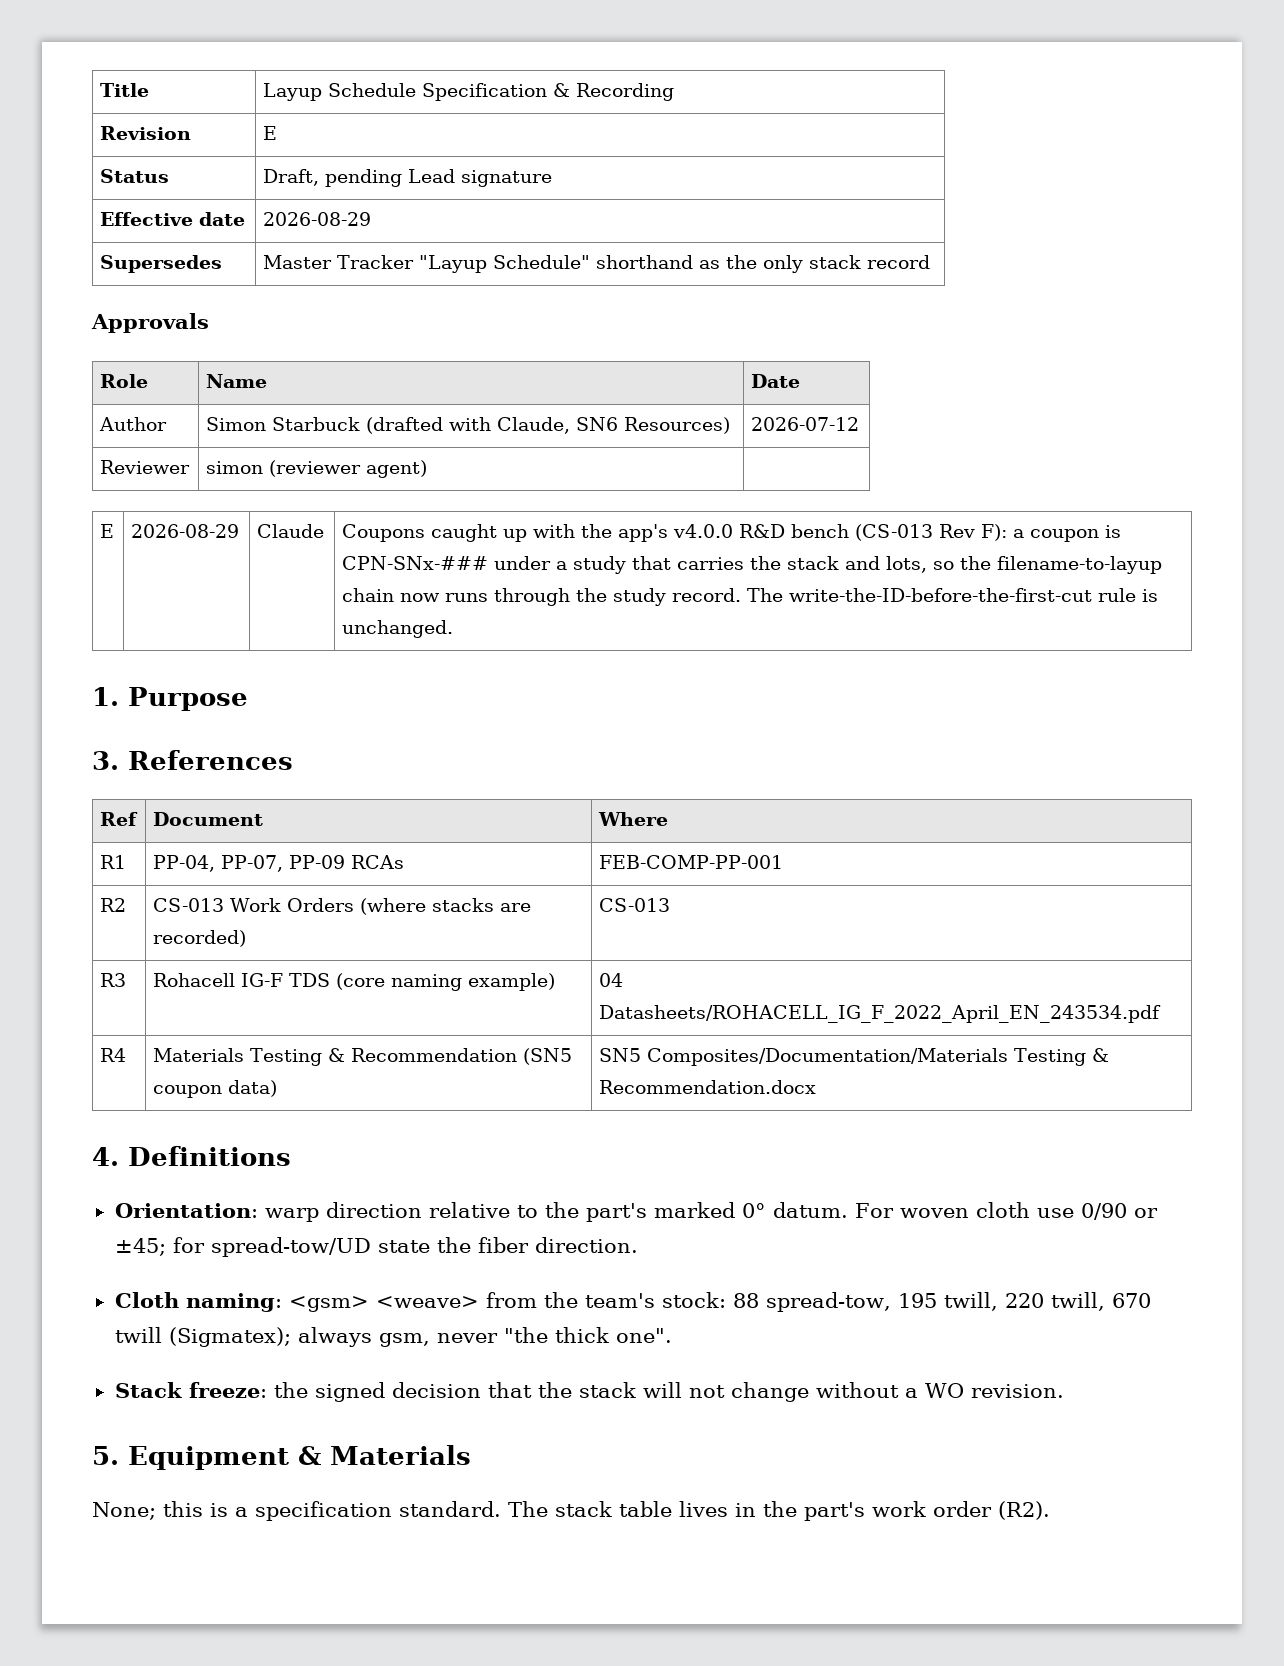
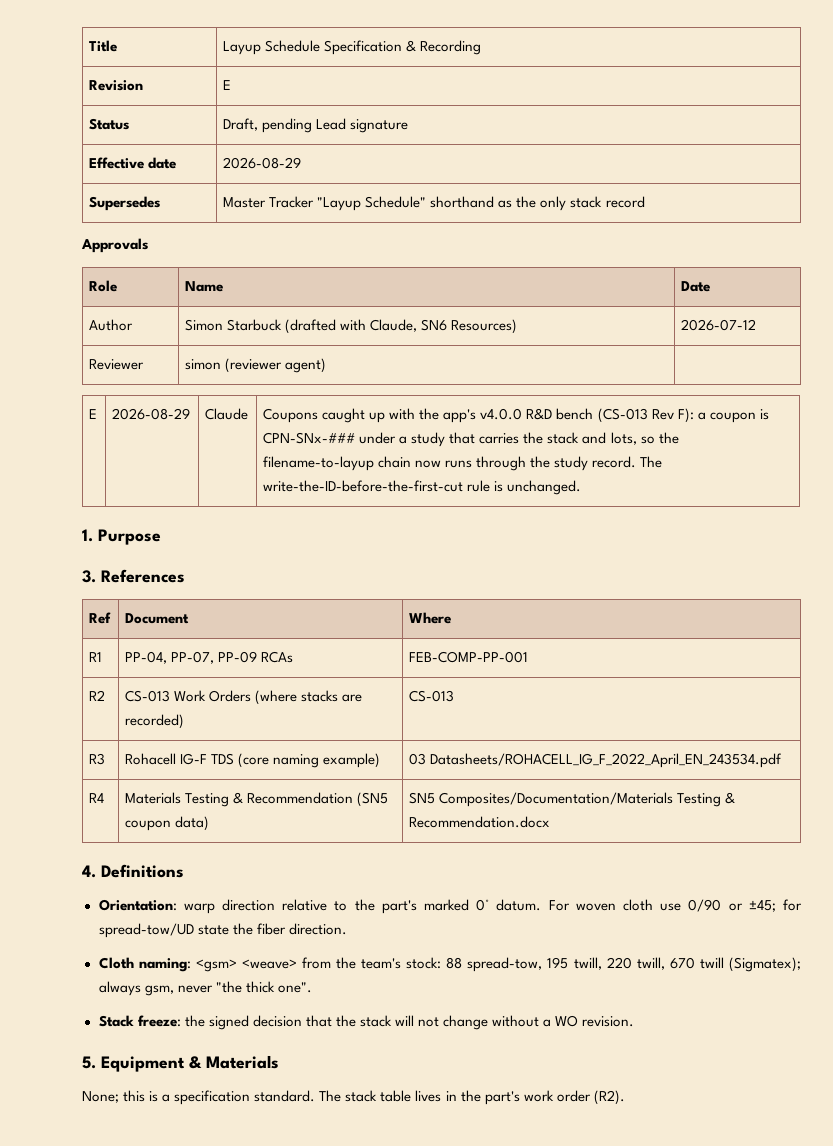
- R3 | Rohacell IG-F TDS (core naming example) | 04 Datasheets/ROHACELL_IG_F_2022_April_EN_243534.pdf
+ R3 | Rohacell IG-F TDS (core naming example) | 03 Datasheets/ROHACELL_IG_F_2022_April_EN_243534.pdf

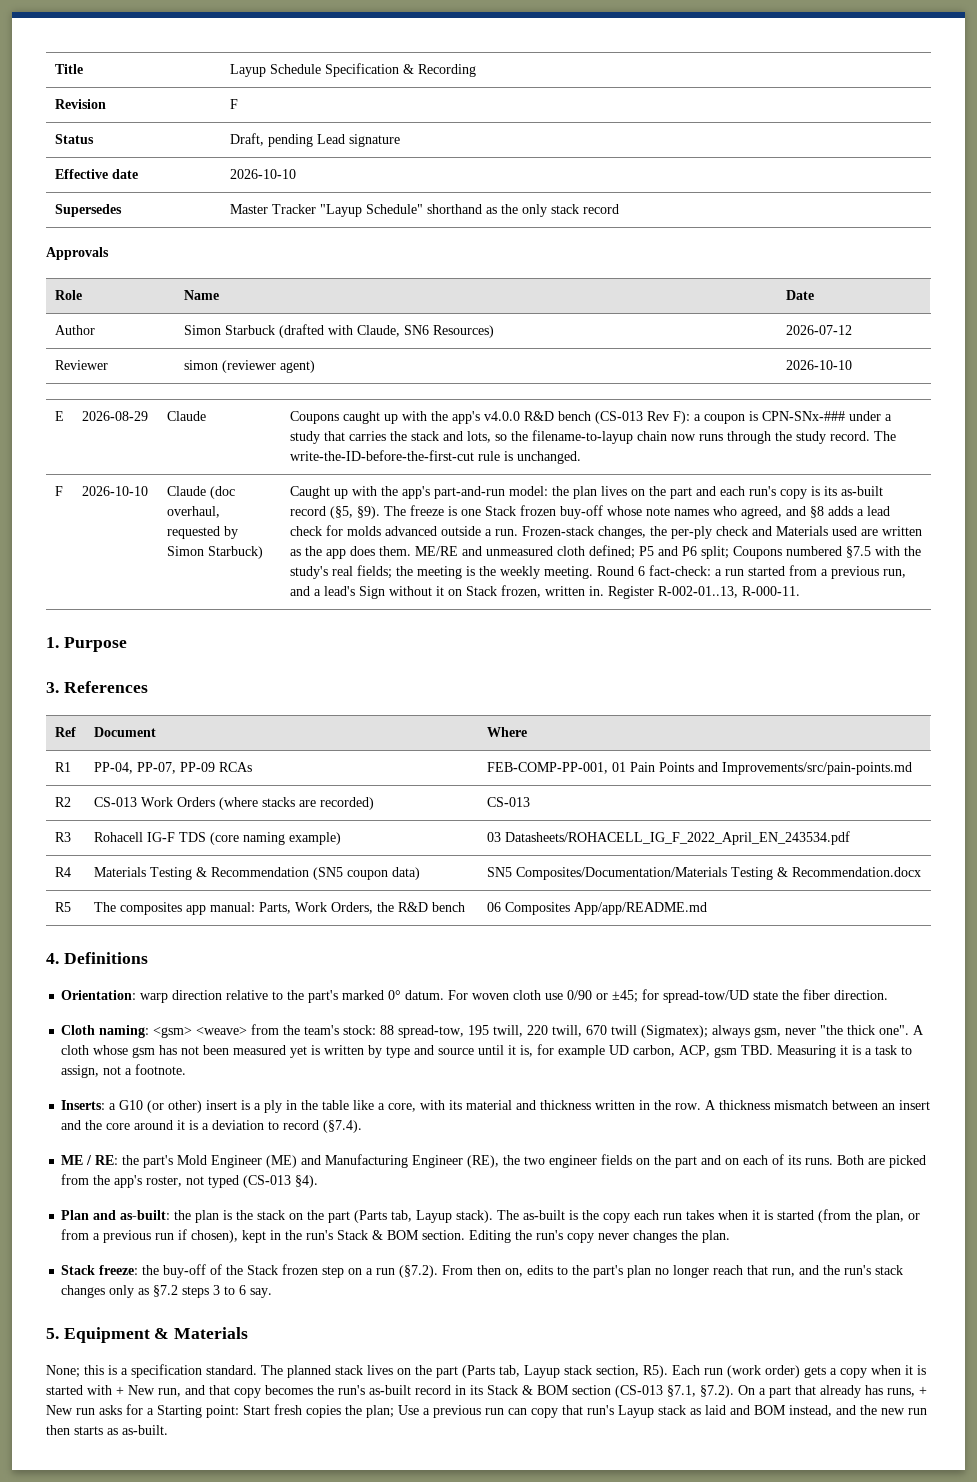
- Revision | E
+ Revision | F
- Effective date | 2026-08-29
+ Effective date | 2026-10-10
- Reviewer | simon (reviewer agent) |
+ Reviewer | simon (reviewer agent) | 2026-10-10
+ F | 2026-10-10 | Claude (doc overhaul, requested by Simon Starbuck) | Caught up with the app's part-and-run model: the plan lives on the part and each run's copy is its as-built record (§5, §9). The freeze is one Stack frozen buy-off whose note names who agreed, and §8 adds a lead check for molds advanced outside a run. Frozen-stack changes, the per-ply check and Materials used are written as the app does them. ME/RE and unmeasured cloth defined; P5 and P6 split; Coupons numbered §7.5 with the study's real fields; the meeting is the weekly meeting. Round 6 fact-check: a run started from a previous run, and a lead's Sign without it on Stack frozen, written in. Register R-002-01..13, R-000-11.
- R1 | PP-04, PP-07, PP-09 RCAs | FEB-COMP-PP-001
+ R1 | PP-04, PP-07, PP-09 RCAs | FEB-COMP-PP-001, 01 Pain Points and Improvements/src/pain-points.md
+ R5 | The composites app manual: Parts, Work Orders, the R&D bench | 06 Composites App/app/README.md
- Cloth naming: <gsm> <weave> from the team's stock: 88 spread-tow, 195 twill, 220 twill, 670 twill (Sigmatex); always gsm, never "the thick one".
- Stack freeze: the signed decision that the stack will not change without a WO revision.
+ Cloth naming: <gsm> <weave> from the team's stock: 88 spread-tow, 195 twill, 220 twill, 670 twill (Sigmatex); always gsm, never "the thick one". A cloth whose gsm has not been measured yet is written by type and source until it is, for example UD carbon, ACP, gsm TBD. Measuring it is a task to assign, not a footnote.
+ Inserts: a G10 (or other) insert is a ply in the table like a core, with its material and thickness written in the row. A thickness mismatch between an insert and the core around it is a deviation to record (§7.4).
+ ME / RE: the part's Mold Engineer (ME) and Manufacturing Engineer (RE), the two engineer fields on the part and on each of its runs. Both are picked from the app's roster, not typed (CS-013 §4).
+ Plan and as-built: the plan is the stack on the part (Parts tab, Layup stack). The as-built is the copy each run takes when it is started (from the plan, or from a previous run if chosen), kept in the run's Stack & BOM section. Editing the run's copy never changes the plan.
+ Stack freeze: the buy-off of the Stack frozen step on a run (§7.2). From then on, edits to the part's plan no longer reach that run, and the run's stack changes only as §7.2 steps 3 to 6 say.
- The stack table lives in the part's work order (R2).
+ The planned stack lives on the part (Parts tab, Layup stack section, R5). Each run (work order) gets a copy when it is started with + New run, and that copy becomes the run's as-built record in its Stack & BOM section (CS-013 §7.1, §7.2). On a part that already has runs, + New run asks for a Starting point: Start fresh copies the plan; Use a previous run can copy that run's Layup stack as laid and BOM instead, and the new run then starts as as-built.

